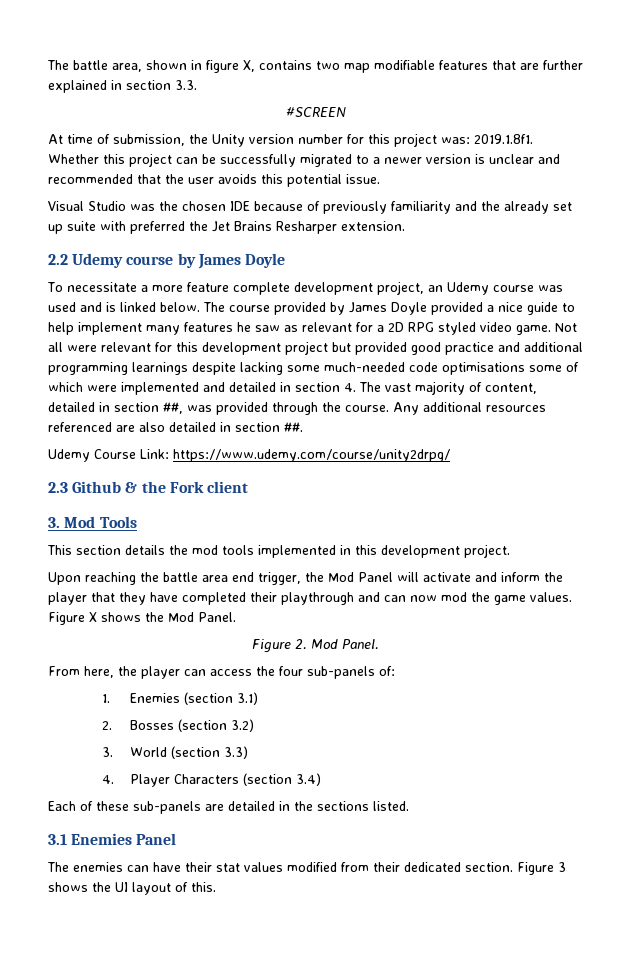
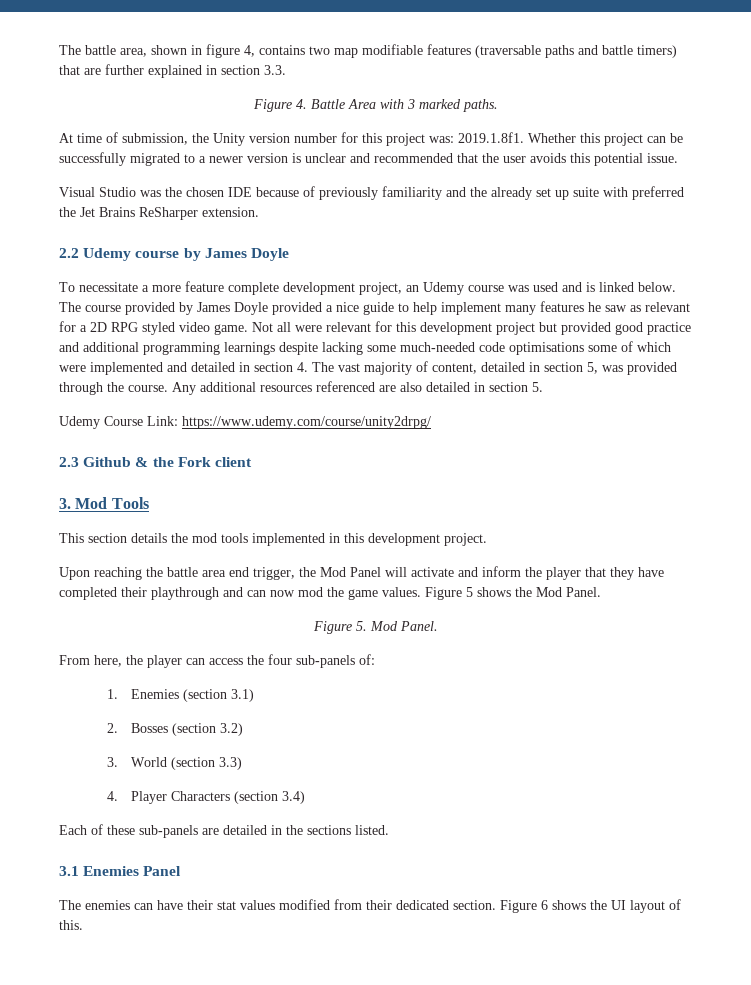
- The battle area, shown in figure X, contains two map modifiable features that are further explained in section 3.3.
+ The battle area, shown in figure 4, contains two map modifiable features (traversable paths and battle timers) that are further explained in section 3.3.
- #SCREEN
+ Figure 4. Battle Area with 3 marked paths.
- Visual Studio was the chosen IDE because of previously familiarity and the already set up suite with preferred the Jet Brains Resharper extension.
+ Visual Studio was the chosen IDE because of previously familiarity and the already set up suite with preferred the Jet Brains ReSharper extension.
- Not all were relevant for this development project but provided good practice and additional programming learnings despite lacking some much-needed code optimisations some of which were implemented and detailed in section 4. The vast majority of content, detailed in section ##, was provided through the course.
+ Not all were relevant for this development project but provided good practice and additional programming learnings despite lacking some much-needed code optimisations some of which were implemented and detailed in section 4. The vast majority of content, detailed in section 5, was provided through the course.
- Any additional resources referenced are also detailed in section ##.
+ Any additional resources referenced are also detailed in section 5.
- Figure X shows the Mod Panel.
+ Figure 5 shows the Mod Panel.
- Figure 2. Mod Panel.
+ Figure 5. Mod Panel.
- Figure 3 shows the UI layout of this.
+ Figure 6 shows the UI layout of this.

